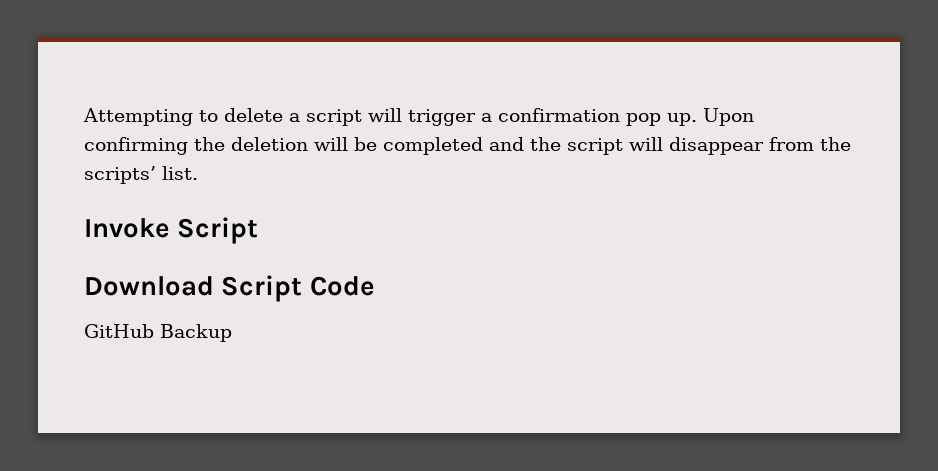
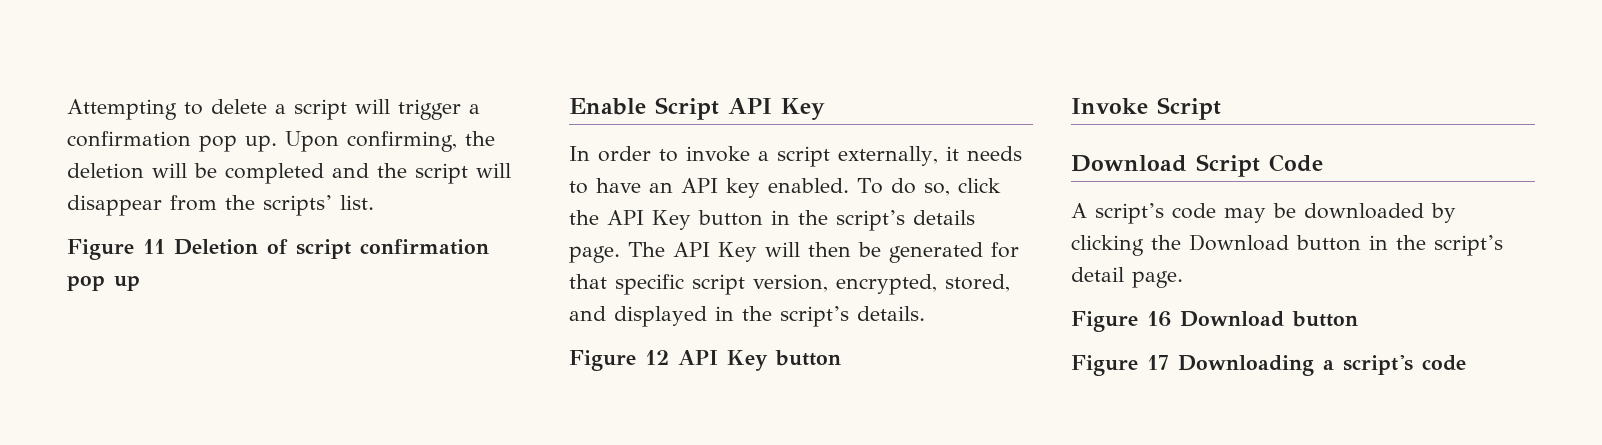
- Upon confirming the deletion will be completed and the script will disappear from the scripts’ list.
+ Upon confirming, the deletion will be completed and the script will disappear from the scripts’ list.
+ Figure 11 Deletion of script confirmation pop up
+ Enable Script API Key
+ In order to invoke a script externally, it needs to have an API key enabled. To do so, click the API Key button in the script’s details page. The API Key will then be generated for that specific script version, encrypted, stored, and displayed in the script’s details.
+ Figure 12 API Key button
- GitHub Backup
+ A script’s code may be downloaded by clicking the Download button in the script’s detail page.
+ Figure 16 Download button
+ Figure 17 Downloading a script's code

